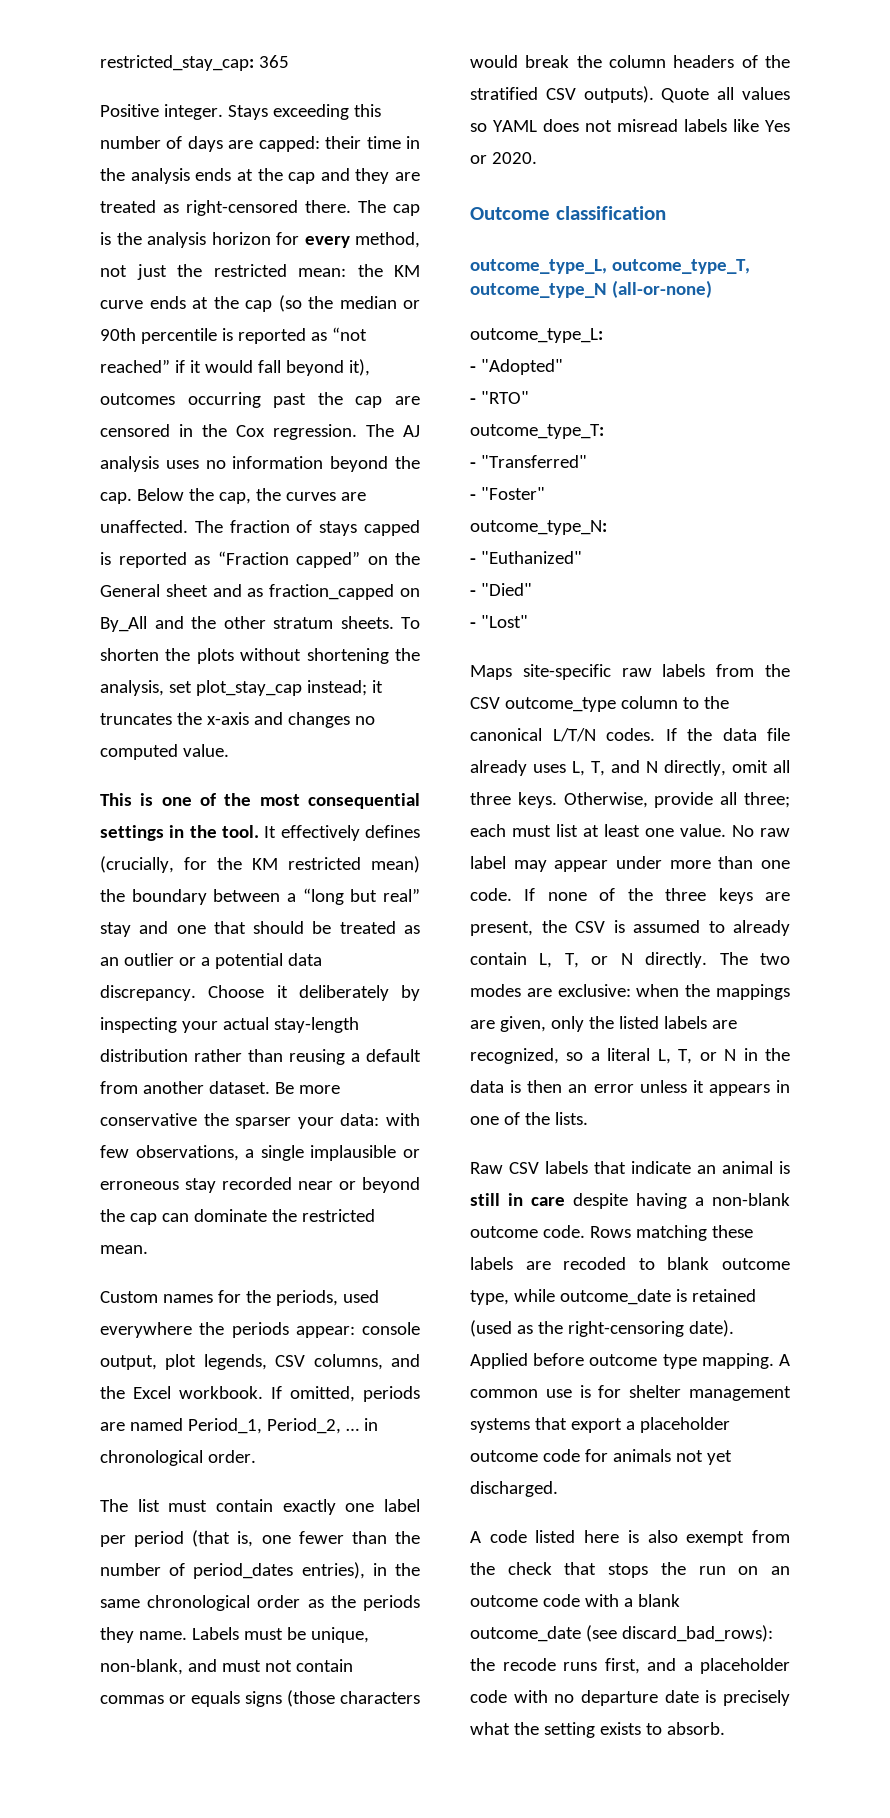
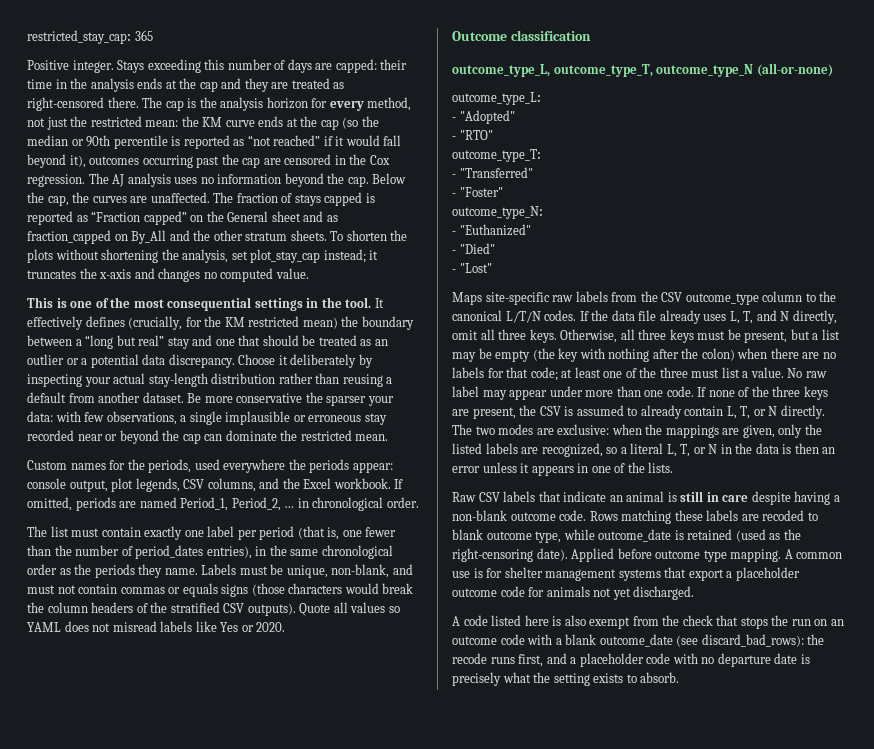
- Otherwise, provide all three; each must list at least one value.
+ Otherwise, all three keys must be present, but a list may be empty (the key with nothing after the colon) when there are no labels for that code; at least one of the three must list a value.

